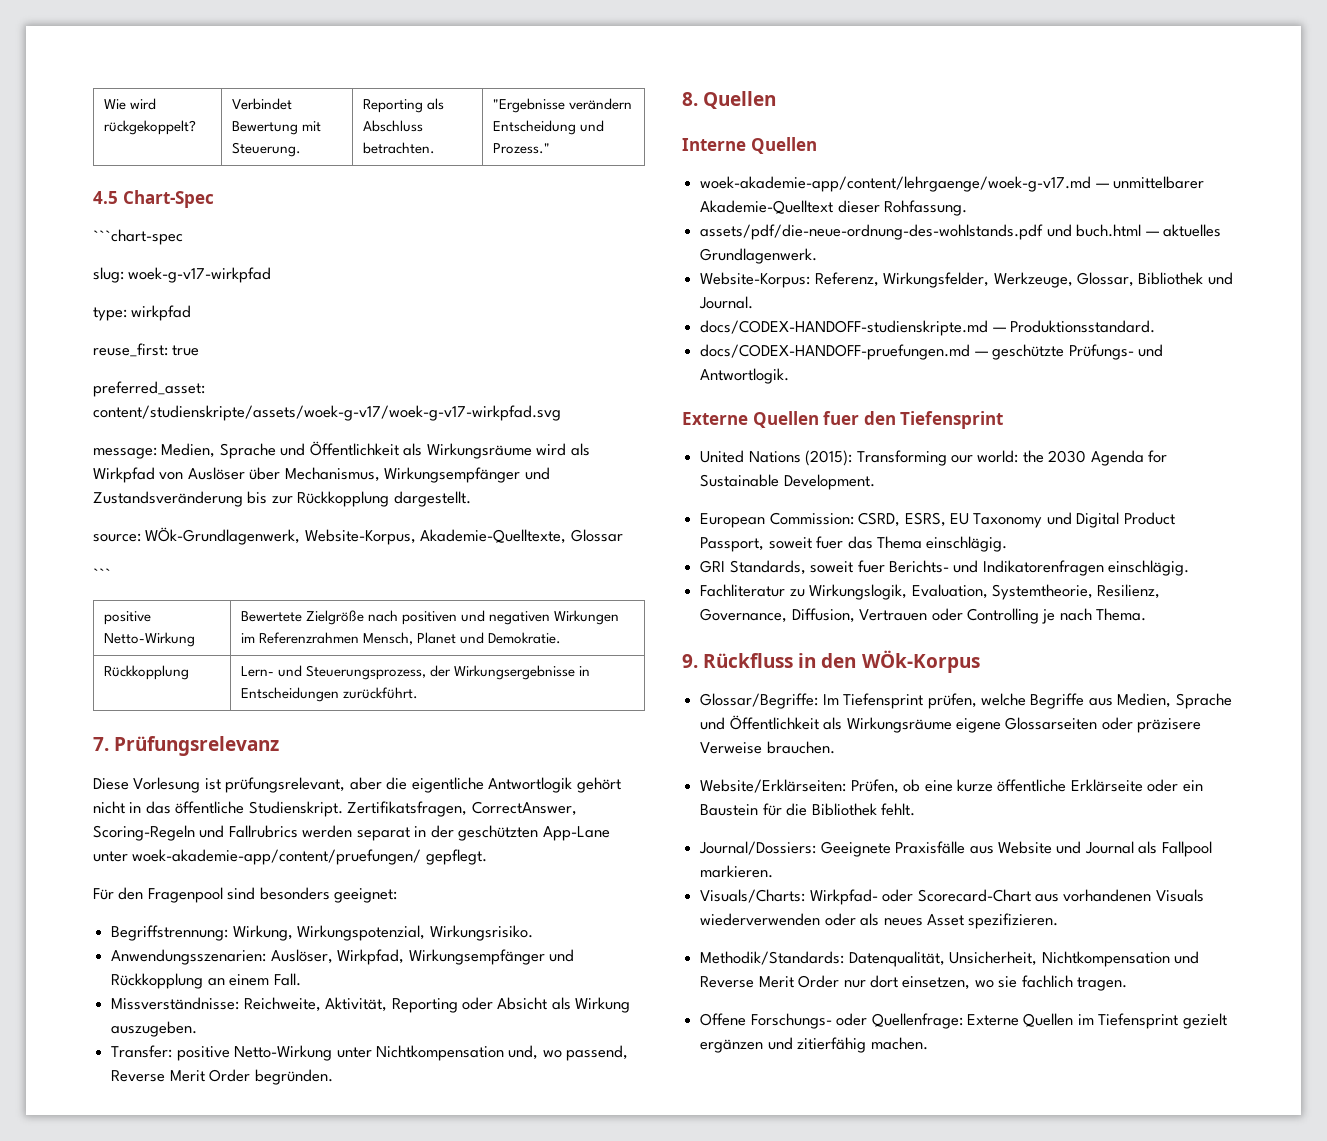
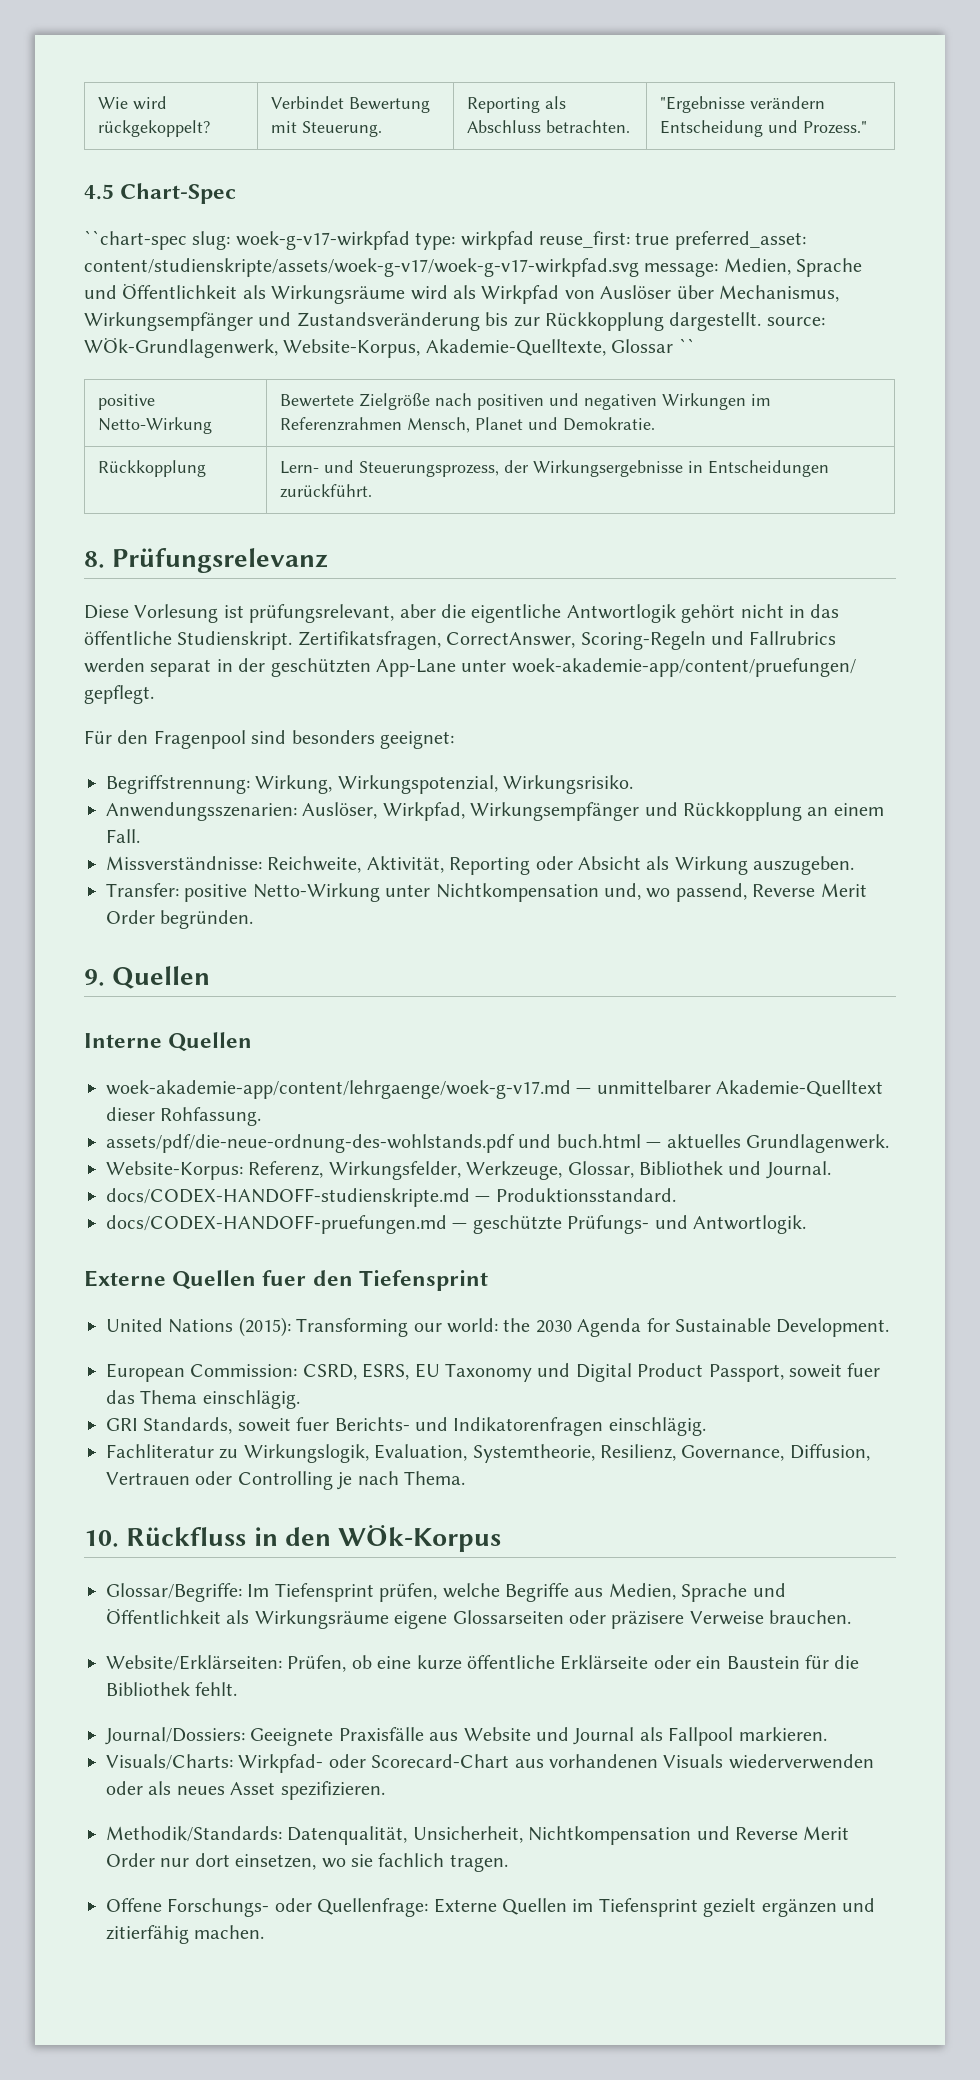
- ```chart-spec
- slug: woek-g-v17-wirkpfad
- type: wirkpfad
- reuse_first: true
- preferred_asset: content/studienskripte/assets/woek-g-v17/woek-g-v17-wirkpfad.svg
- message: Medien, Sprache und Öffentlichkeit als Wirkungsräume wird als Wirkpfad von Auslöser über Mechanismus, Wirkungsempfänger und Zustandsveränderung bis zur Rückkopplung dargestellt.
- source: WÖk-Grundlagenwerk, Website-Korpus, Akademie-Quelltexte, Glossar
- ```
+ ``chart-spec slug: woek-g-v17-wirkpfad type: wirkpfad reuse_first: true preferred_asset: content/studienskripte/assets/woek-g-v17/woek-g-v17-wirkpfad.svg message: Medien, Sprache und Öffentlichkeit als Wirkungsräume wird als Wirkpfad von Auslöser über Mechanismus, Wirkungsempfänger und Zustandsveränderung bis zur Rückkopplung dargestellt. source: WÖk-Grundlagenwerk, Website-Korpus, Akademie-Quelltexte, Glossar ``
- 7. Prüfungsrelevanz
+ 8. Prüfungsrelevanz
- 8. Quellen
+ 9. Quellen
- 9. Rückfluss in den WÖk-Korpus
+ 10. Rückfluss in den WÖk-Korpus

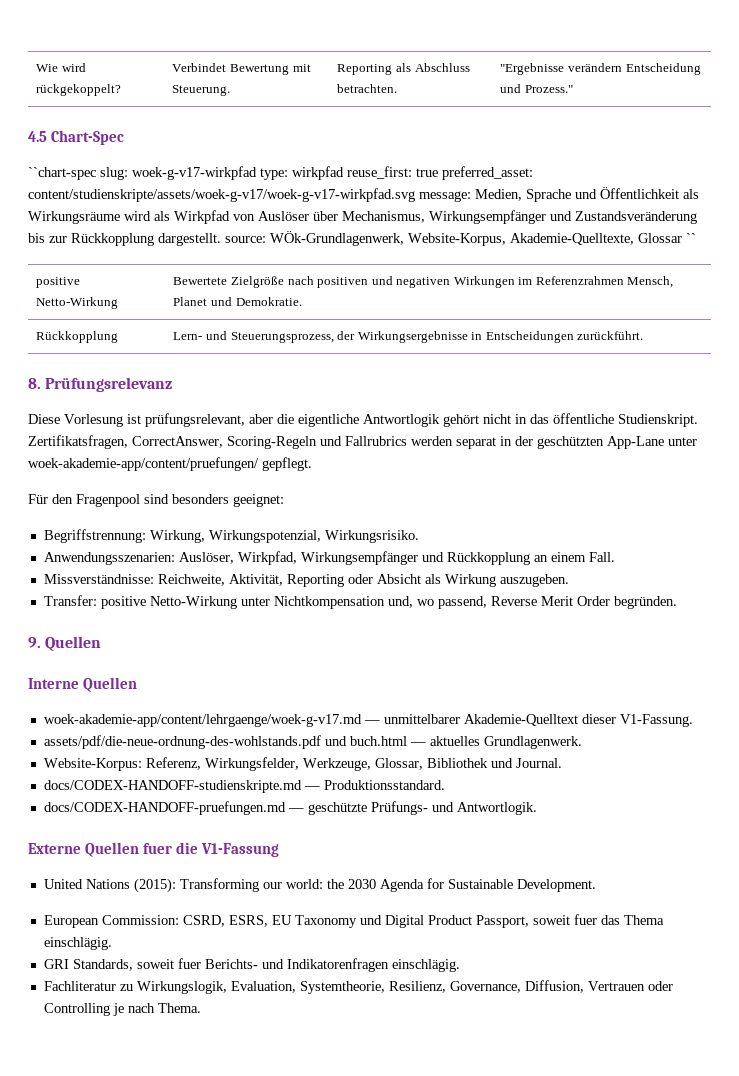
- woek-akademie-app/content/lehrgaenge/woek-g-v17.md — unmittelbarer Akademie-Quelltext dieser Rohfassung.
+ woek-akademie-app/content/lehrgaenge/woek-g-v17.md — unmittelbarer Akademie-Quelltext dieser V1-Fassung.
- Externe Quellen fuer den Tiefensprint
+ Externe Quellen fuer die V1-Fassung
- 10. Rückfluss in den WÖk-Korpus
- Glossar/Begriffe: Im Tiefensprint prüfen, welche Begriffe aus Medien, Sprache und Öffentlichkeit als Wirkungsräume eigene Glossarseiten oder präzisere Verweise brauchen.
- Website/Erklärseiten: Prüfen, ob eine kurze öffentliche Erklärseite oder ein Baustein für die Bibliothek fehlt.
- Journal/Dossiers: Geeignete Praxisfälle aus Website und Journal als Fallpool markieren.
- Visuals/Charts: Wirkpfad- oder Scorecard-Chart aus vorhandenen Visuals wiederverwenden oder als neues Asset spezifizieren.
- Methodik/Standards: Datenqualität, Unsicherheit, Nichtkompensation und Reverse Merit Order nur dort einsetzen, wo sie fachlich tragen.
- Offene Forschungs- oder Quellenfrage: Externe Quellen im Tiefensprint gezielt ergänzen und zitierfähig machen.

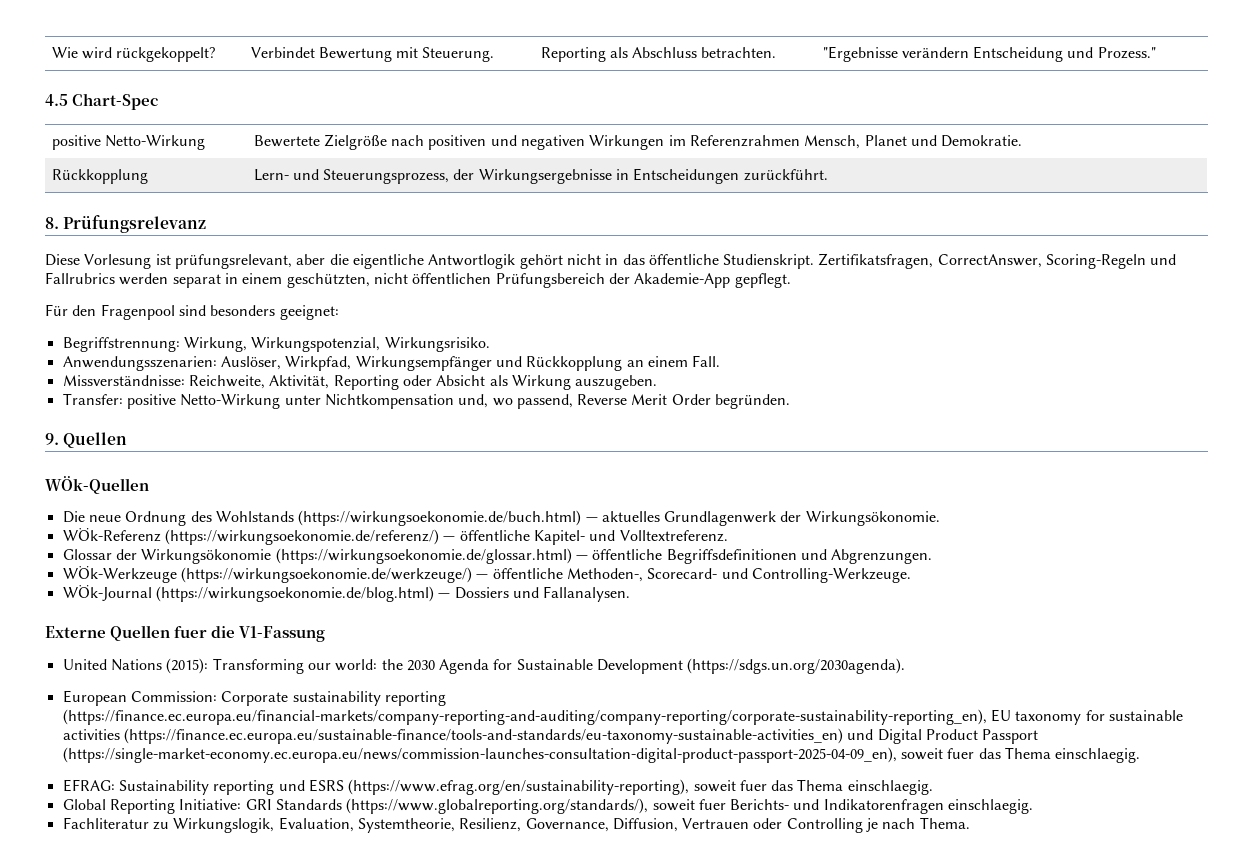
- ``chart-spec slug: woek-g-v17-wirkpfad type: wirkpfad reuse_first: true preferred_asset: content/studienskripte/assets/woek-g-v17/woek-g-v17-wirkpfad.svg message: Medien, Sprache und Öffentlichkeit als Wirkungsräume wird als Wirkpfad von Auslöser über Mechanismus, Wirkungsempfänger und Zustandsveränderung bis zur Rückkopplung dargestellt. source: WÖk-Grundlagenwerk, Website-Korpus, Akademie-Quelltexte, Glossar ``
- Zertifikatsfragen, CorrectAnswer, Scoring-Regeln und Fallrubrics werden separat in der geschützten App-Lane unter woek-akademie-app/content/pruefungen/ gepflegt.
+ Zertifikatsfragen, CorrectAnswer, Scoring-Regeln und Fallrubrics werden separat in einem geschützten, nicht öffentlichen Prüfungsbereich der Akademie-App gepflegt.
- Interne Quellen
- woek-akademie-app/content/lehrgaenge/woek-g-v17.md — unmittelbarer Akademie-Quelltext dieser V1-Fassung.
- assets/pdf/die-neue-ordnung-des-wohlstands.pdf und buch.html — aktuelles Grundlagenwerk.
- Website-Korpus: Referenz, Wirkungsfelder, Werkzeuge, Glossar, Bibliothek und Journal.
- docs/CODEX-HANDOFF-studienskripte.md — Produktionsstandard.
- docs/CODEX-HANDOFF-pruefungen.md — geschützte Prüfungs- und Antwortlogik.
+ WÖk-Quellen
+ Die neue Ordnung des Wohlstands (https://wirkungsoekonomie.de/buch.html) — aktuelles Grundlagenwerk der Wirkungsökonomie.
+ WÖk-Referenz (https://wirkungsoekonomie.de/referenz/) — öffentliche Kapitel- und Volltextreferenz.
+ Glossar der Wirkungsökonomie (https://wirkungsoekonomie.de/glossar.html) — öffentliche Begriffsdefinitionen und Abgrenzungen.
+ WÖk-Werkzeuge (https://wirkungsoekonomie.de/werkzeuge/) — öffentliche Methoden-, Scorecard- und Controlling-Werkzeuge.
+ WÖk-Journal (https://wirkungsoekonomie.de/blog.html) — Dossiers und Fallanalysen.
- United Nations (2015): Transforming our world: the 2030 Agenda for Sustainable Development.
+ United Nations (2015): Transforming our world: the 2030 Agenda for Sustainable Development (https://sdgs.un.org/2030agenda).
- European Commission: CSRD, ESRS, EU Taxonomy und Digital Product Passport, soweit fuer das Thema einschlägig.
- GRI Standards, soweit fuer Berichts- und Indikatorenfragen einschlägig.
+ European Commission: Corporate sustainability reporting (https://finance.ec.europa.eu/financial-markets/company-reporting-and-auditing/company-reporting/corporate-sustainability-reporting_en), EU taxonomy for sustainable activities (https://finance.ec.europa.eu/sustainable-finance/tools-and-standards/eu-taxonomy-sustainable-activities_en) und Digital Product Passport (https://single-market-economy.ec.europa.eu/news/commission-launches-consultation-digital-product-passport-2025-04-09_en), soweit fuer das Thema einschlaegig.
+ EFRAG: Sustainability reporting und ESRS (https://www.efrag.org/en/sustainability-reporting), soweit fuer das Thema einschlaegig.
+ Global Reporting Initiative: GRI Standards (https://www.globalreporting.org/standards/), soweit fuer Berichts- und Indikatorenfragen einschlaegig.

